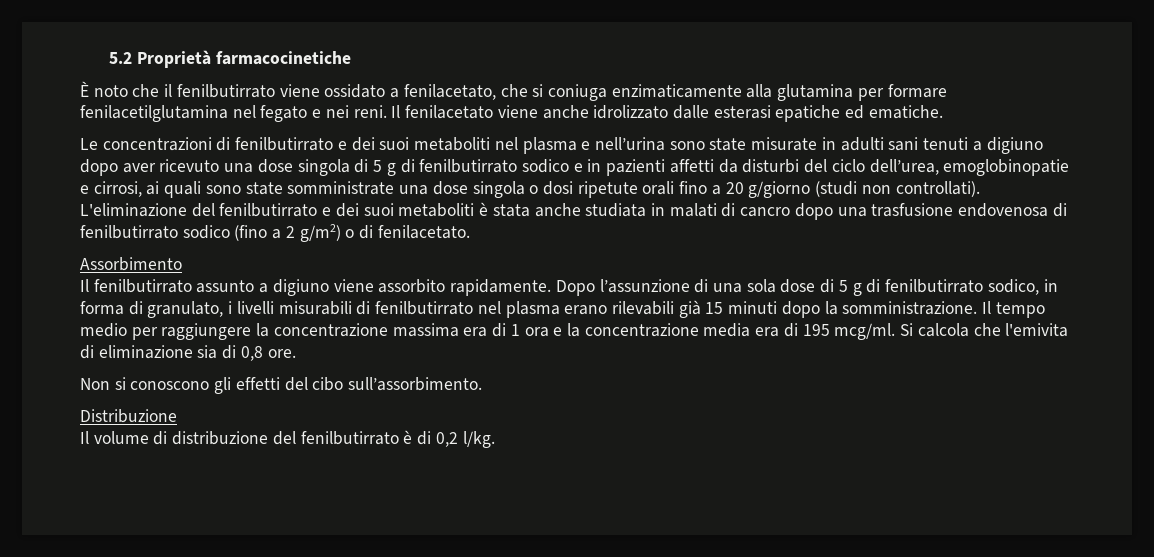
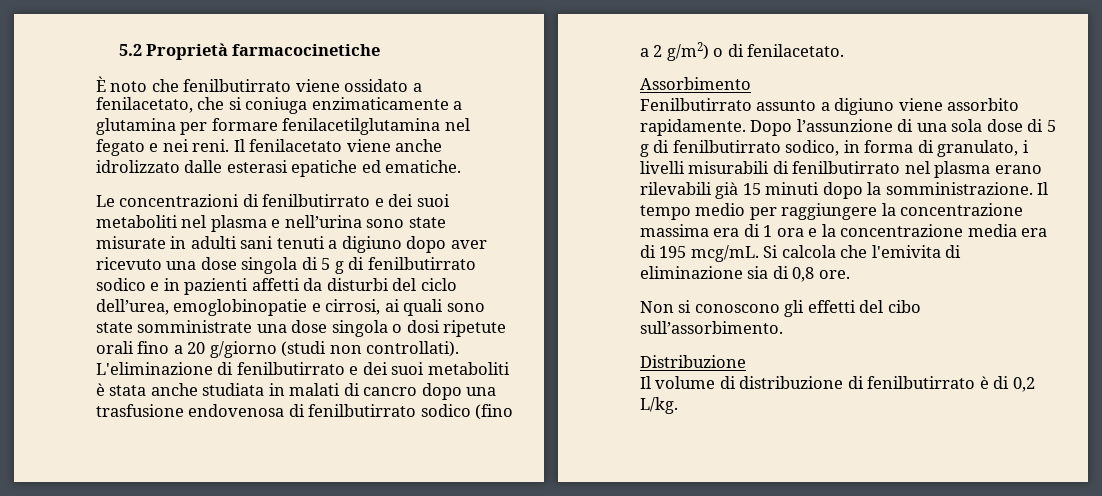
- È noto che il fenilbutirrato viene ossidato a fenilacetato, che si coniuga enzimaticamente alla glutamina per formare fenilacetilglutamina nel fegato e nei reni.
+ È noto che fenilbutirrato viene ossidato a fenilacetato, che si coniuga enzimaticamente a glutamina per formare fenilacetilglutamina nel fegato e nei reni.
- L'eliminazione del fenilbutirrato e dei suoi metaboliti è stata anche studiata in malati di cancro dopo una trasfusione endovenosa di fenilbutirrato sodico (fino a 2 g/m2) o di fenilacetato.
+ L'eliminazione di fenilbutirrato e dei suoi metaboliti è stata anche studiata in malati di cancro dopo una trasfusione endovenosa di fenilbutirrato sodico (fino a 2 g/m2) o di fenilacetato.
- Il fenilbutirrato assunto a digiuno viene assorbito rapidamente.
+ Fenilbutirrato assunto a digiuno viene assorbito rapidamente.
- Il tempo medio per raggiungere la concentrazione massima era di 1 ora e la concentrazione media era di 195 mcg/ml.
+ Il tempo medio per raggiungere la concentrazione massima era di 1 ora e la concentrazione media era di 195 mcg/mL.
- Il volume di distribuzione del fenilbutirrato è di 0,2 l/kg.
+ Il volume di distribuzione di fenilbutirrato è di 0,2 L/kg.

